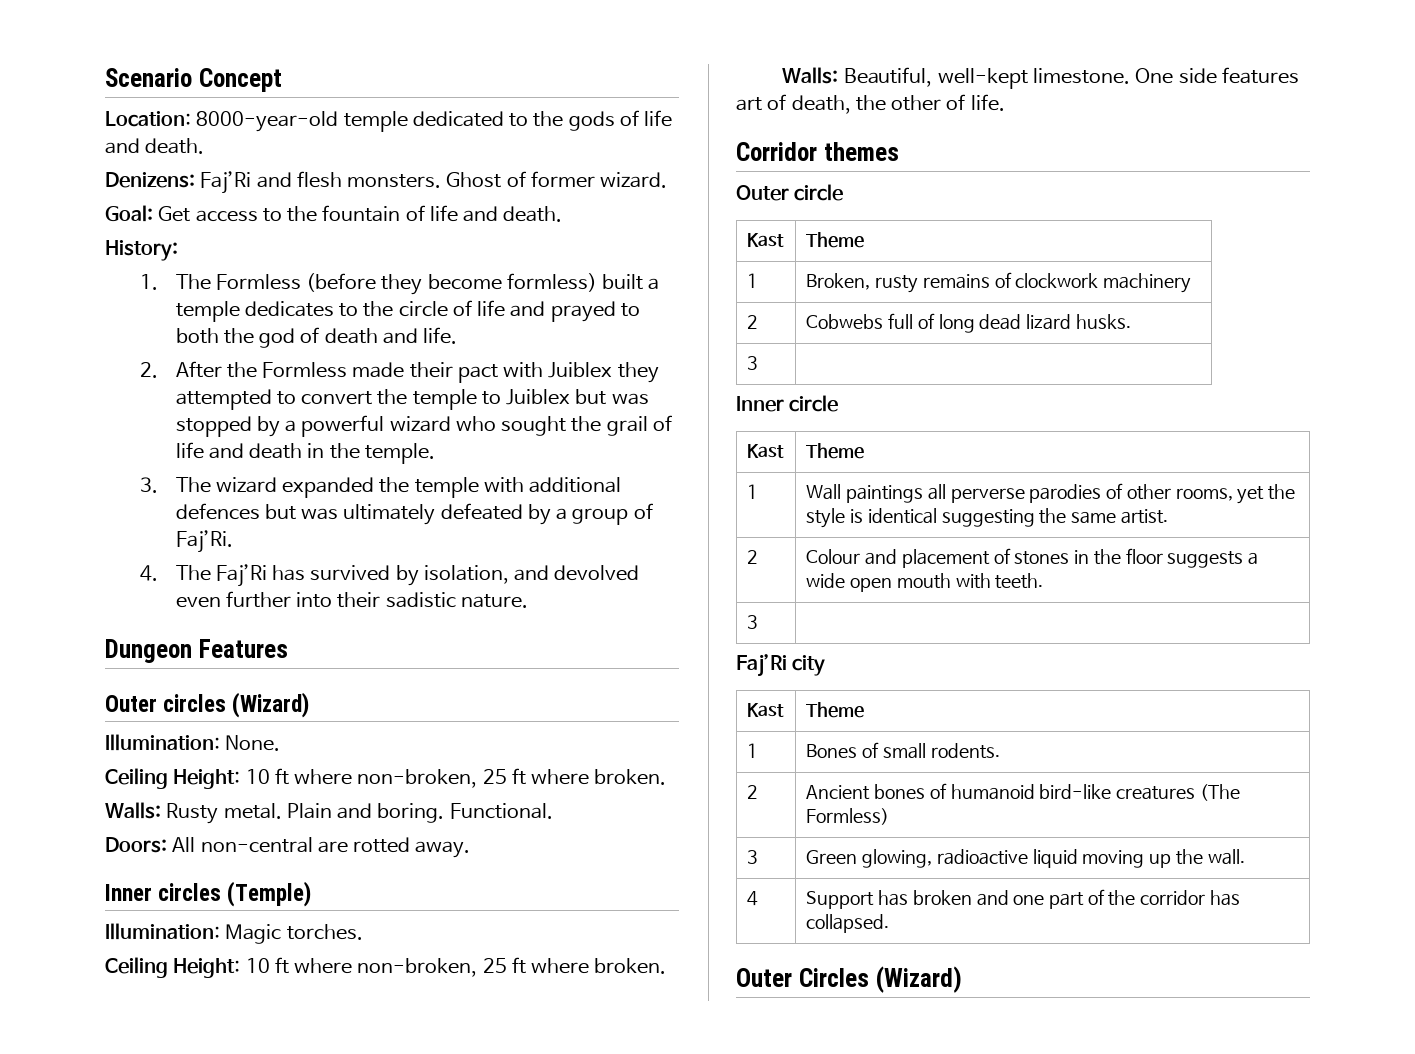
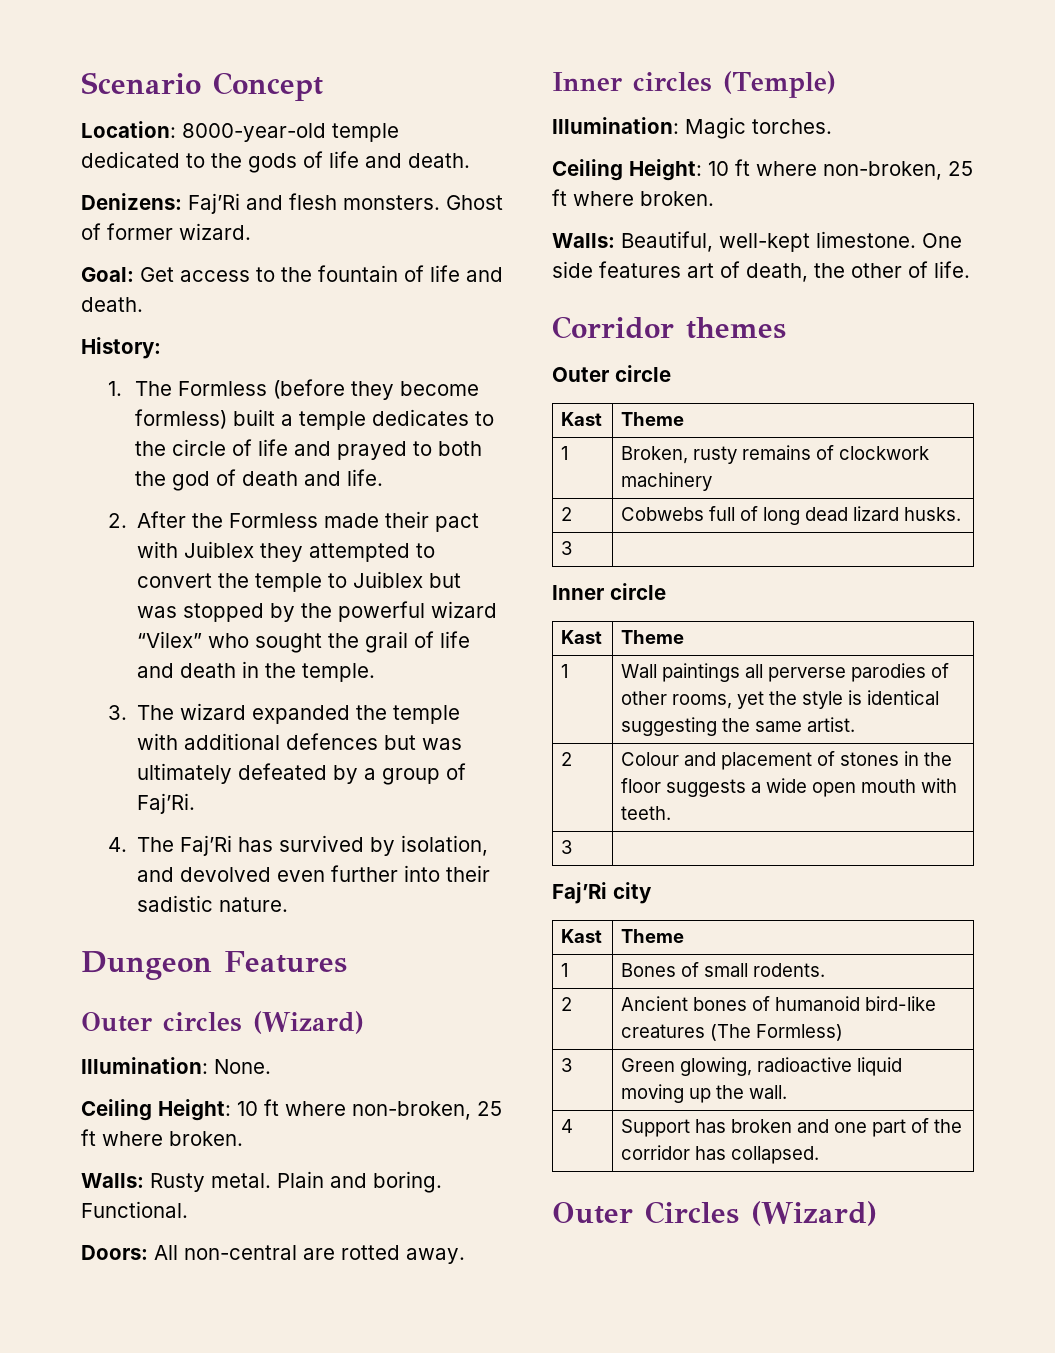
- 2. After the Formless made their pact with Juiblex they attempted to convert the temple to Juiblex but was stopped by a powerful wizard who sought the grail of life and death in the temple.
+ 2. After the Formless made their pact with Juiblex they attempted to convert the temple to Juiblex but was stopped by the powerful wizard “Vilex” who sought the grail of life and death in the temple.

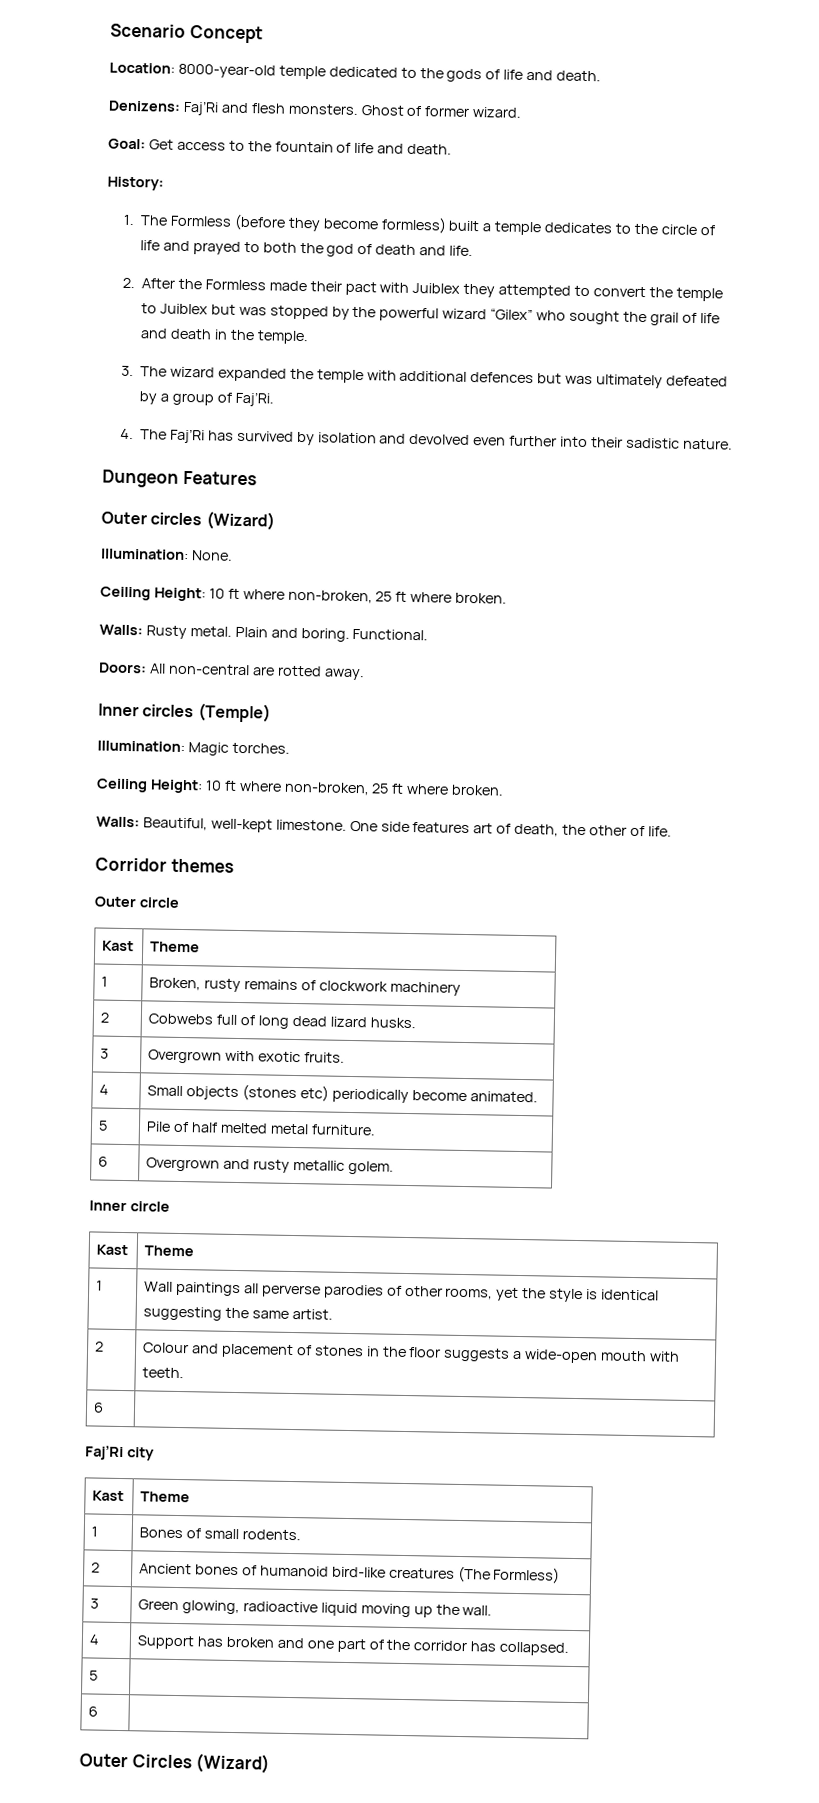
- 2. After the Formless made their pact with Juiblex they attempted to convert the temple to Juiblex but was stopped by the powerful wizard “Vilex” who sought the grail of life and death in the temple.
+ 2. After the Formless made their pact with Juiblex they attempted to convert the temple to Juiblex but was stopped by the powerful wizard “Gilex” who sought the grail of life and death in the temple.
- 4. The Faj’Ri has survived by isolation, and devolved even further into their sadistic nature.
+ 4. The Faj’Ri has survived by isolation and devolved even further into their sadistic nature.
  2 | Cobwebs full of long dead lizard husks.
- 3 |
+ 3 | Overgrown with exotic fruits.
+ 4 | Small objects (stones etc) periodically become animated.
+ 5 | Pile of half melted metal furniture.
+ 6 | Overgrown and rusty metallic golem.
- 2 | Colour and placement of stones in the floor suggests a wide open mouth with teeth.
- 3 |
+ 2 | Colour and placement of stones in the floor suggests a wide-open mouth with teeth.
+ 6 |
  4 | Support has broken and one part of the corridor has collapsed.
+ 5 |
+ 6 |

